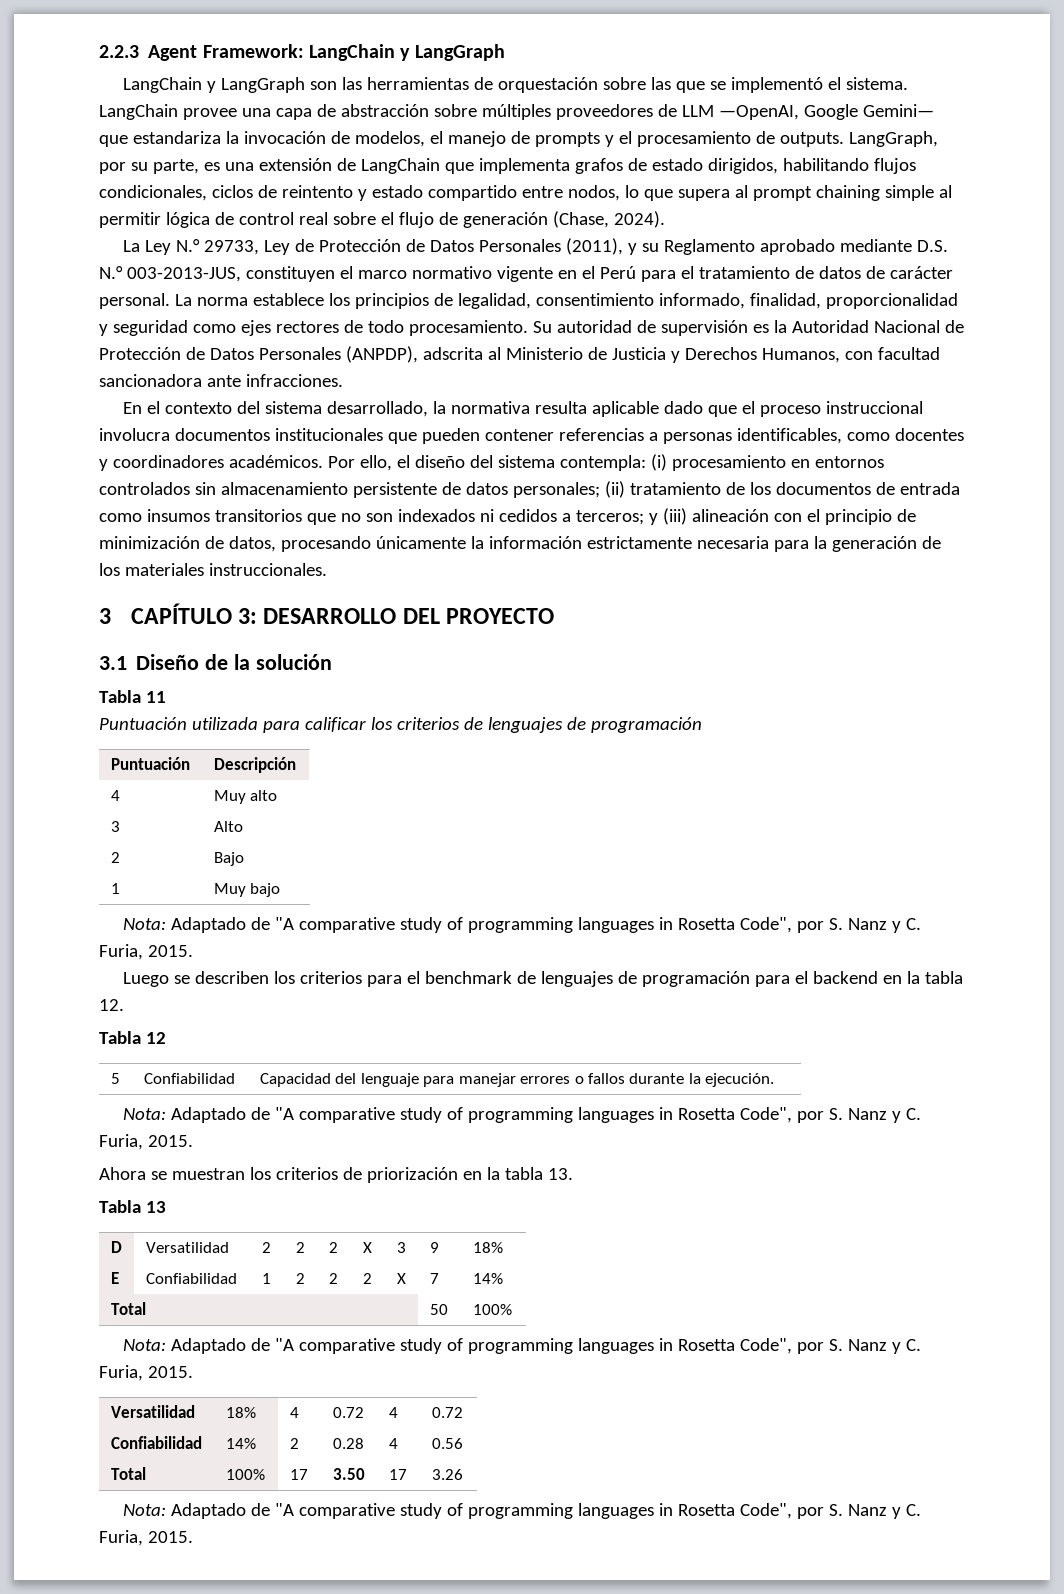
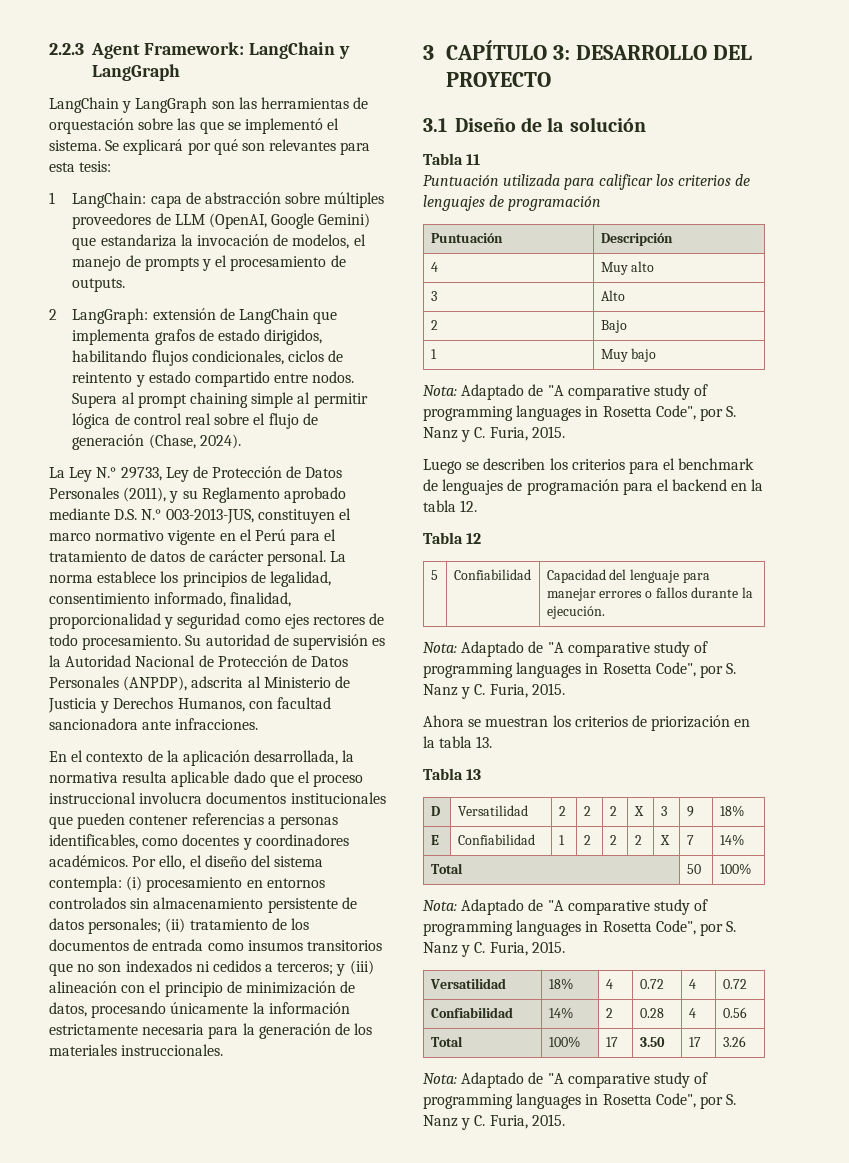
- LangChain provee una capa de abstracción sobre múltiples proveedores de LLM —OpenAI, Google Gemini— que estandariza la invocación de modelos, el manejo de prompts y el procesamiento de outputs. LangGraph, por su parte, es una extensión de LangChain que implementa grafos de estado dirigidos, habilitando flujos condicionales, ciclos de reintento y estado compartido entre nodos, lo que supera al prompt chaining simple al permitir lógica de control real sobre el flujo de generación (Chase, 2024).
+ Se explicará por qué son relevantes para esta tesis:
+ 1 LangChain: capa de abstracción sobre múltiples proveedores de LLM (OpenAI, Google Gemini) que estandariza la invocación de modelos, el manejo de prompts y el procesamiento de outputs.
+ 2 LangGraph: extensión de LangChain que implementa grafos de estado dirigidos, habilitando flujos condicionales, ciclos de reintento y estado compartido entre nodos. Supera al prompt chaining simple al permitir lógica de control real sobre el flujo de generación (Chase, 2024).
- En el contexto del sistema desarrollado, la normativa resulta aplicable dado que el proceso instruccional involucra documentos institucionales que pueden contener referencias a personas identificables, como docentes y coordinadores académicos.
+ En el contexto de la aplicación desarrollada, la normativa resulta aplicable dado que el proceso instruccional involucra documentos institucionales que pueden contener referencias a personas identificables, como docentes y coordinadores académicos.

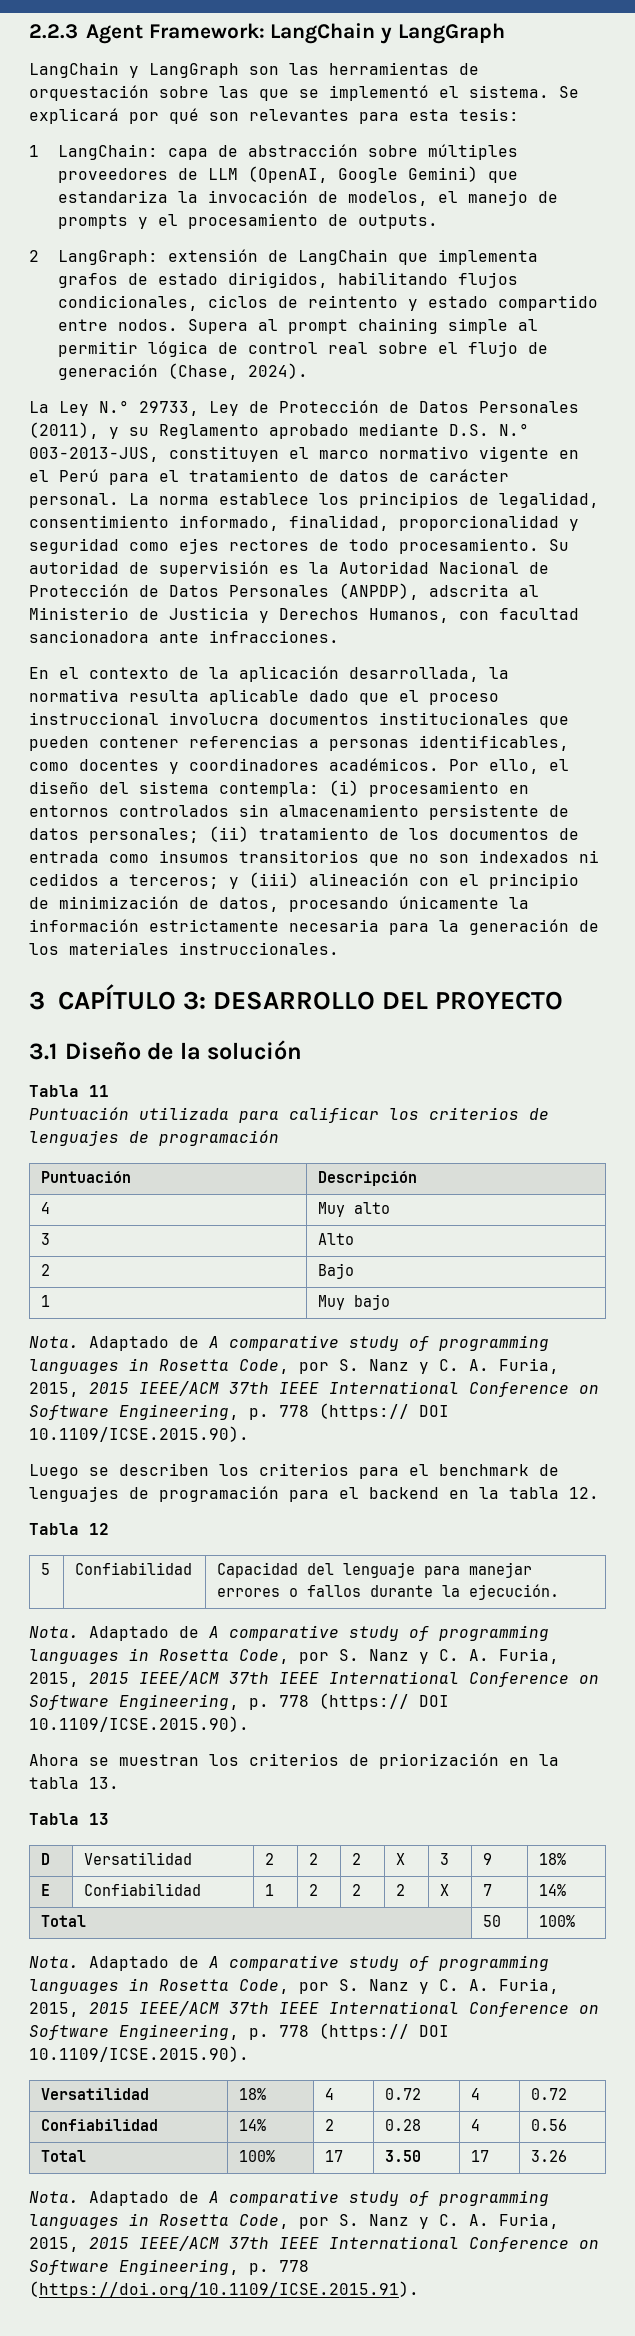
  1 | Muy bajo
- Nota: Adaptado de "A comparative study of programming languages in Rosetta Code", por S. Nanz y C. Furia, 2015.
+ Nota. Adaptado de A comparative study of programming languages in Rosetta Code, por S. Nanz y C. A. Furia, 2015, 2015 IEEE/ACM 37th IEEE International Conference on Software Engineering, p. 778 (https:// DOI 10.1109/ICSE.2015.90).
  5 | Confiabilidad | Capacidad del lenguaje para manejar errores o fallos durante la ejecución.
- Nota: Adaptado de "A comparative study of programming languages in Rosetta Code", por S. Nanz y C. Furia, 2015.
+ Nota. Adaptado de A comparative study of programming languages in Rosetta Code, por S. Nanz y C. A. Furia, 2015, 2015 IEEE/ACM 37th IEEE International Conference on Software Engineering, p. 778 (https:// DOI 10.1109/ICSE.2015.90).
  Total | 50 | 100%
- Nota: Adaptado de "A comparative study of programming languages in Rosetta Code", por S. Nanz y C. Furia, 2015.
+ Nota. Adaptado de A comparative study of programming languages in Rosetta Code, por S. Nanz y C. A. Furia, 2015, 2015 IEEE/ACM 37th IEEE International Conference on Software Engineering, p. 778 (https:// DOI 10.1109/ICSE.2015.90).
  Total | 100% | 17 | 3.50 | 17 | 3.26
- Nota: Adaptado de "A comparative study of programming languages in Rosetta Code", por S. Nanz y C. Furia, 2015.
+ Nota. Adaptado de A comparative study of programming languages in Rosetta Code, por S. Nanz y C. A. Furia, 2015, 2015 IEEE/ACM 37th IEEE International Conference on Software Engineering, p. 778 (https://doi.org/10.1109/ICSE.2015.91).

